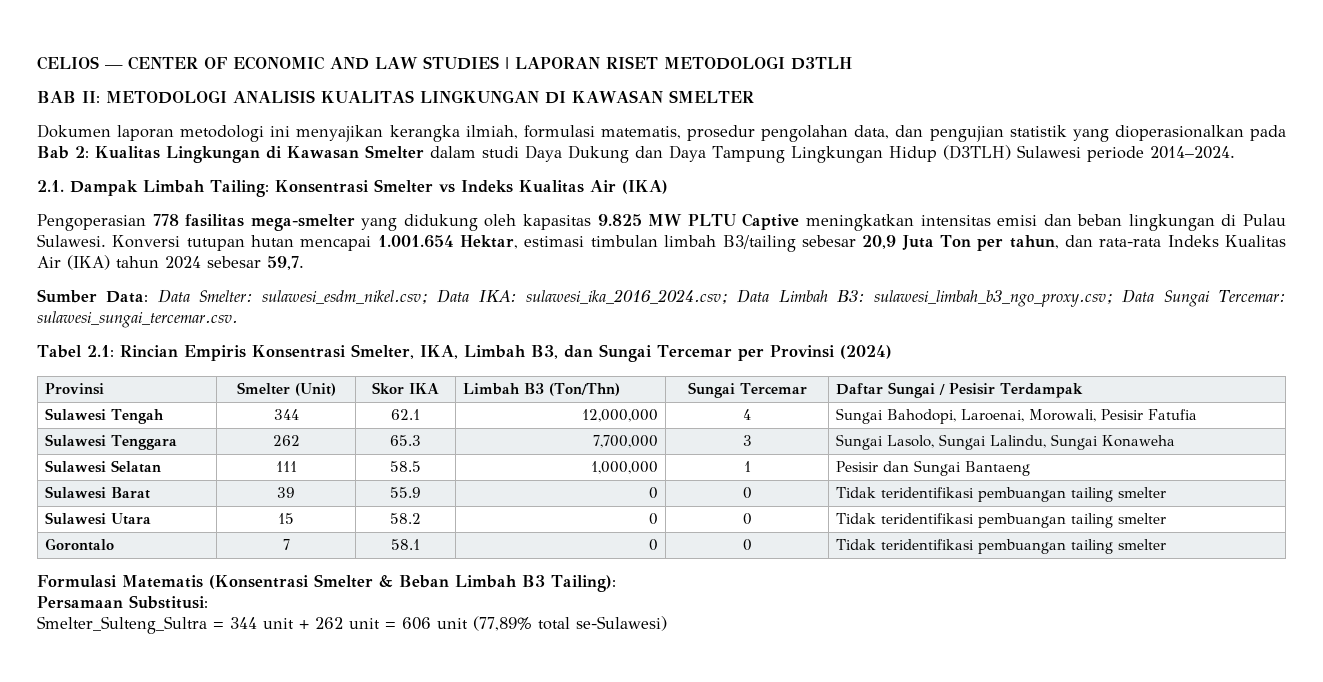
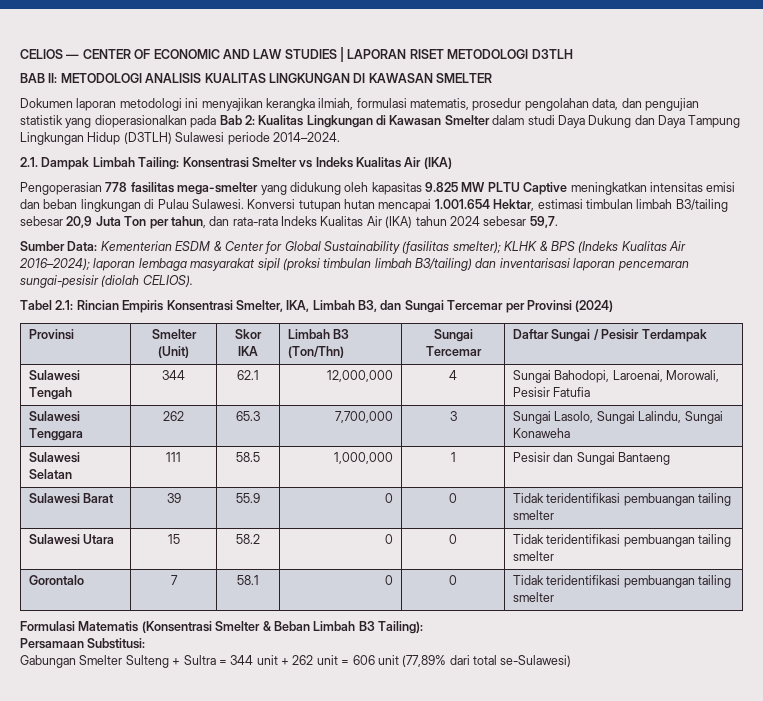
- Sumber Data: Data Smelter: sulawesi_esdm_nikel.csv; Data IKA: sulawesi_ika_2016_2024.csv; Data Limbah B3: sulawesi_limbah_b3_ngo_proxy.csv; Data Sungai Tercemar: sulawesi_sungai_tercemar.csv.
+ Sumber Data: Kementerian ESDM & Center for Global Sustainability (fasilitas smelter); KLHK & BPS (Indeks Kualitas Air 2016–2024); laporan lembaga masyarakat sipil (proksi timbulan limbah B3/tailing) dan inventarisasi laporan pencemaran sungai-pesisir (diolah CELIOS).
- Smelter_Sulteng_Sultra = 344 unit + 262 unit = 606 unit (77,89% total se-Sulawesi)
+ Gabungan Smelter Sulteng + Sultra = 344 unit + 262 unit = 606 unit (77,89% dari total se-Sulawesi)

